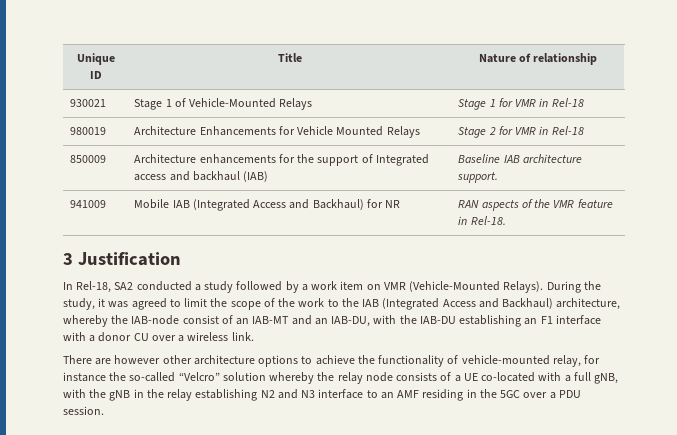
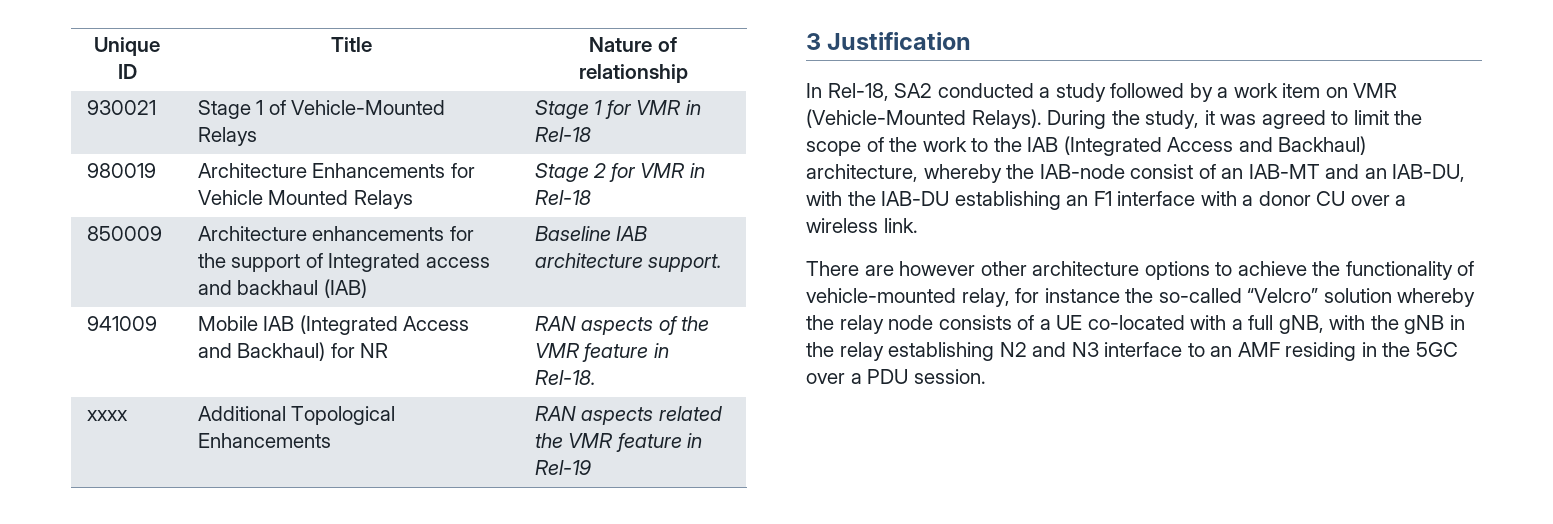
+ xxxx | Additional Topological Enhancements | RAN aspects related the VMR feature in Rel-19

